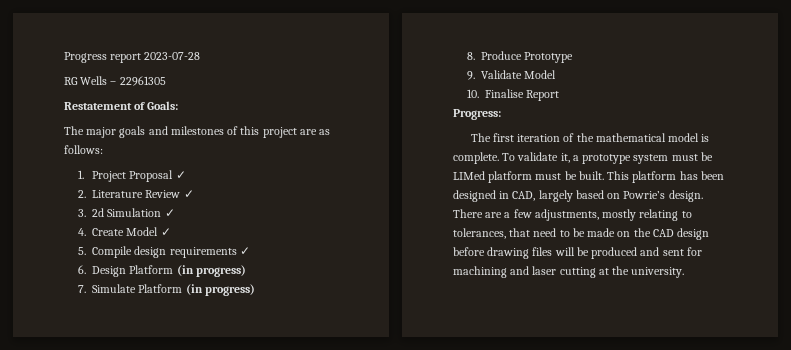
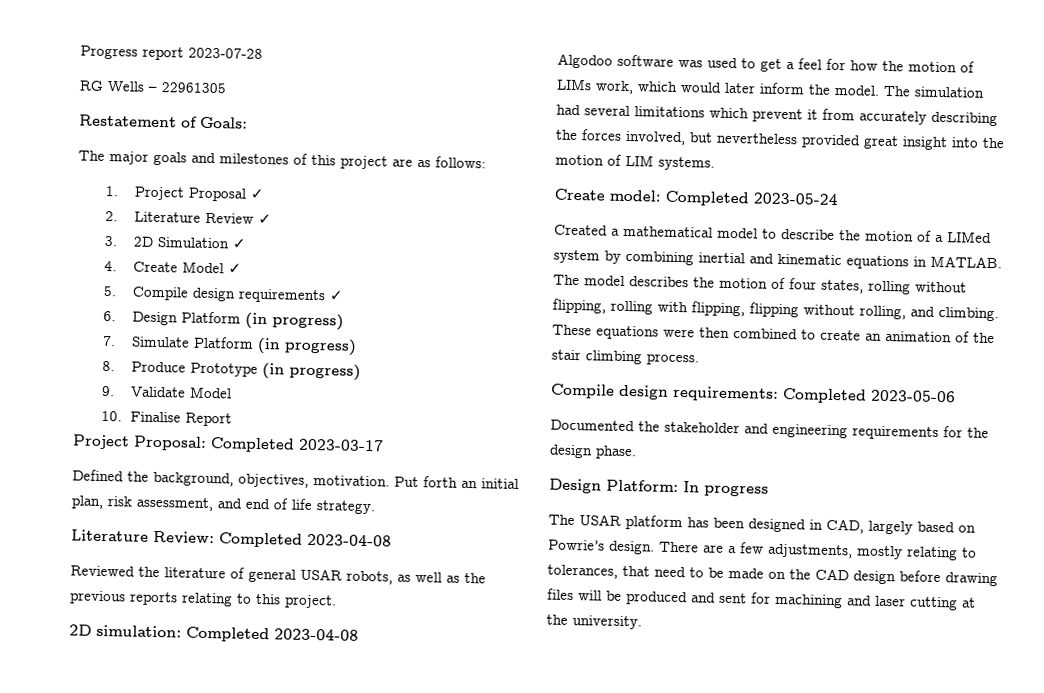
- 3. 2d Simulation ✓
+ 3. 2D Simulation ✓
- 8. Produce Prototype
+ 8. Produce Prototype (in progress)
- Progress:
- The first iteration of the mathematical model is complete. To validate it, a prototype system must be LIMed platform must be built. This platform has been designed in CAD, largely based on Powrie’s design.
+ Project Proposal: Completed 2023-03-17
+ Defined the background, objectives, motivation. Put forth an initial plan, risk assessment, and end of life strategy.
+ Literature Review: Completed 2023-04-08
+ Reviewed the literature of general USAR robots, as well as the previous reports relating to this project.
+ 2D simulation: Completed 2023-04-08
+ Algodoo software was used to get a feel for how the motion of LIMs work, which would later inform the model. The simulation had several limitations which prevent it from accurately describing the forces involved, but nevertheless provided great insight into the motion of LIM systems.
+ Create model: Completed 2023-05-24
+ Created a mathematical model to describe the motion of a LIMed system by combining inertial and kinematic equations in MATLAB. The model describes the motion of four states, rolling without flipping, rolling with flipping, flipping without rolling, and climbing. These equations were then combined to create an animation of the stair climbing process.
+ Compile design requirements: Completed 2023-05-06
+ Documented the stakeholder and engineering requirements for the design phase.
+ Design Platform: In progress
+ The USAR platform has been designed in CAD, largely based on Powrie’s design.

